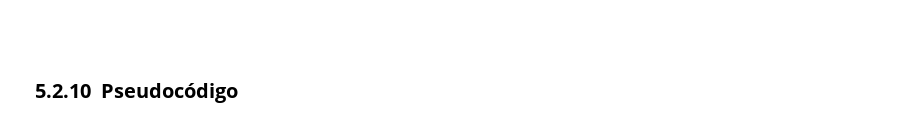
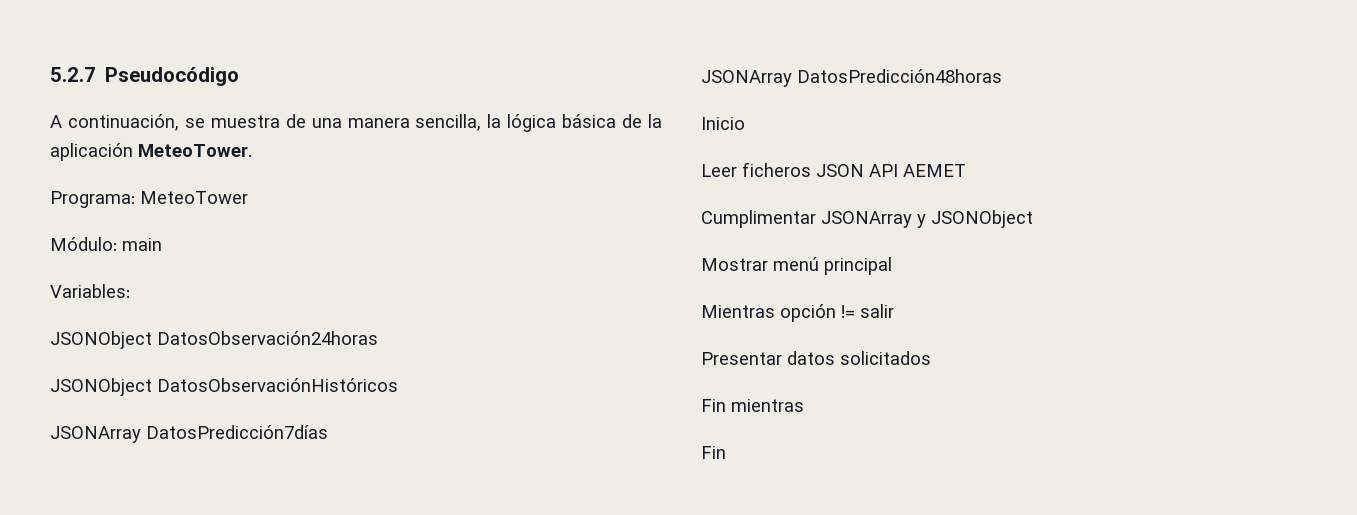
- 5.2.10 Pseudocódigo
+ 5.2.7 Pseudocódigo
+ A continuación, se muestra de una manera sencilla, la lógica básica de la aplicación MeteoTower.
+ Programa: MeteoTower
+ Módulo: main
+ Variables:
+ JSONObject DatosObservación24horas
+ JSONObject DatosObservaciónHistóricos
+ JSONArray DatosPredicción7días
+ JSONArray DatosPredicción48horas
+ Inicio
+ Leer ficheros JSON API AEMET
+ Cumplimentar JSONArray y JSONObject
+ Mostrar menú principal
+ Mientras opción != salir
+ Presentar datos solicitados
+ Fin mientras
+ Fin

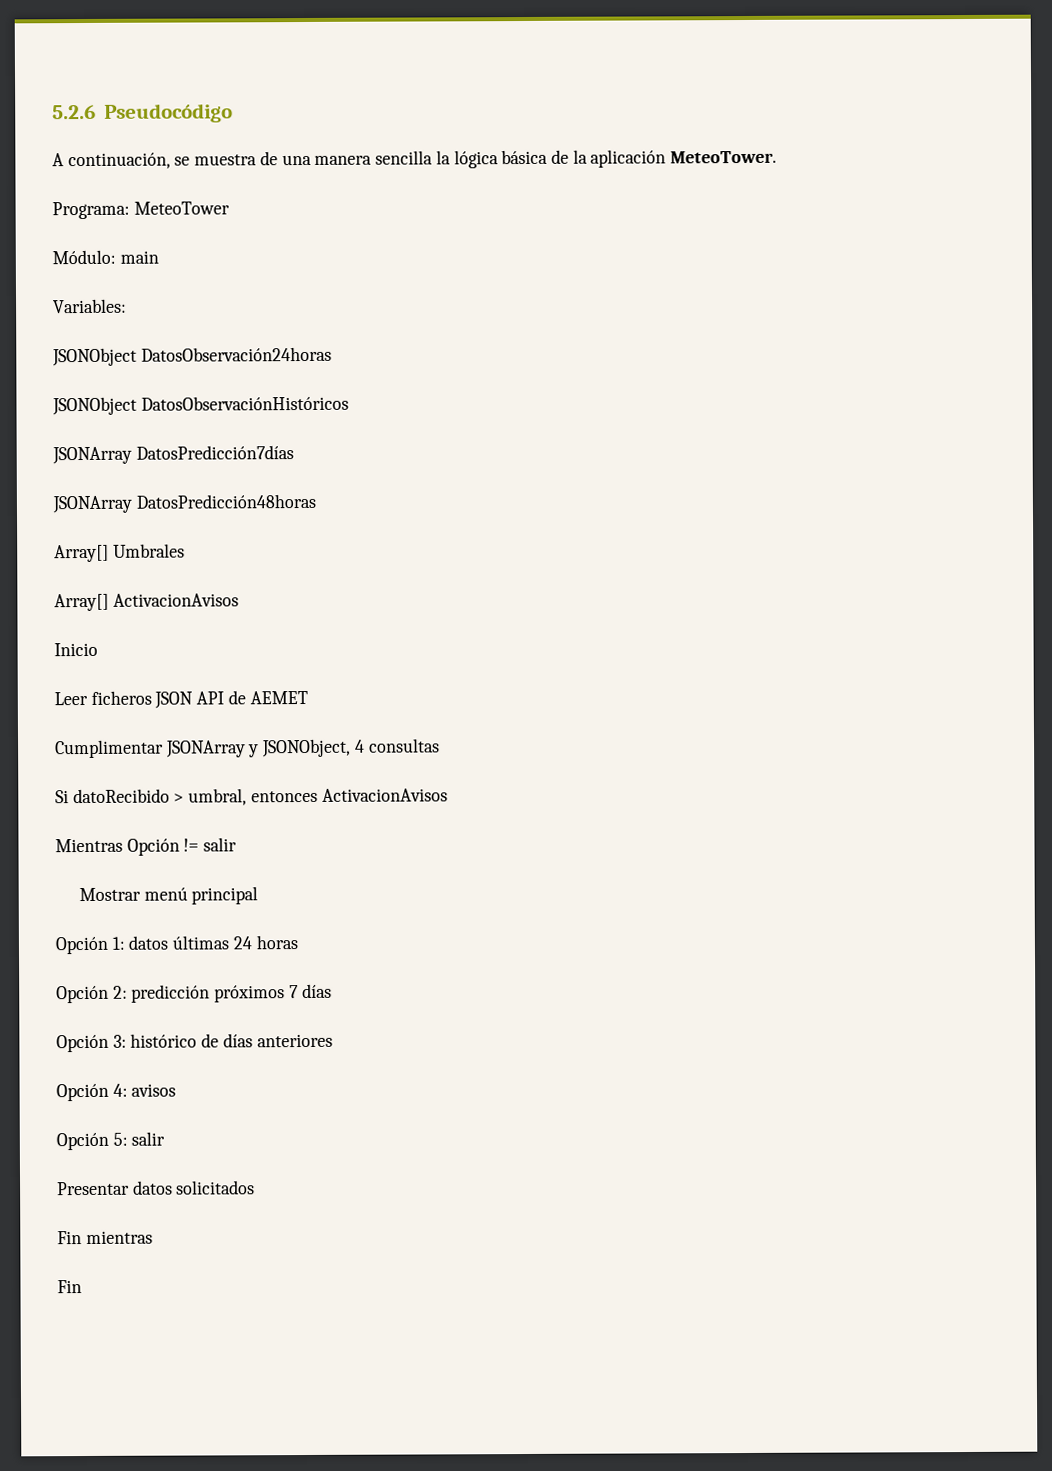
- 5.2.7 Pseudocódigo
+ 5.2.6 Pseudocódigo
- A continuación, se muestra de una manera sencilla, la lógica básica de la aplicación MeteoTower.
+ A continuación, se muestra de una manera sencilla la lógica básica de la aplicación MeteoTower.
+ Array[] Umbrales
+ Array[] ActivacionAvisos
- Leer ficheros JSON API AEMET
+ Leer ficheros JSON API de AEMET
- Cumplimentar JSONArray y JSONObject
+ Cumplimentar JSONArray y JSONObject, 4 consultas
+ Si datoRecibido > umbral, entonces ActivacionAvisos
+ Mientras Opción != salir
  Mostrar menú principal
- Mientras opción != salir
+ Opción 1: datos últimas 24 horas
+ Opción 2: predicción próximos 7 días
+ Opción 3: histórico de días anteriores
+ Opción 4: avisos
+ Opción 5: salir

